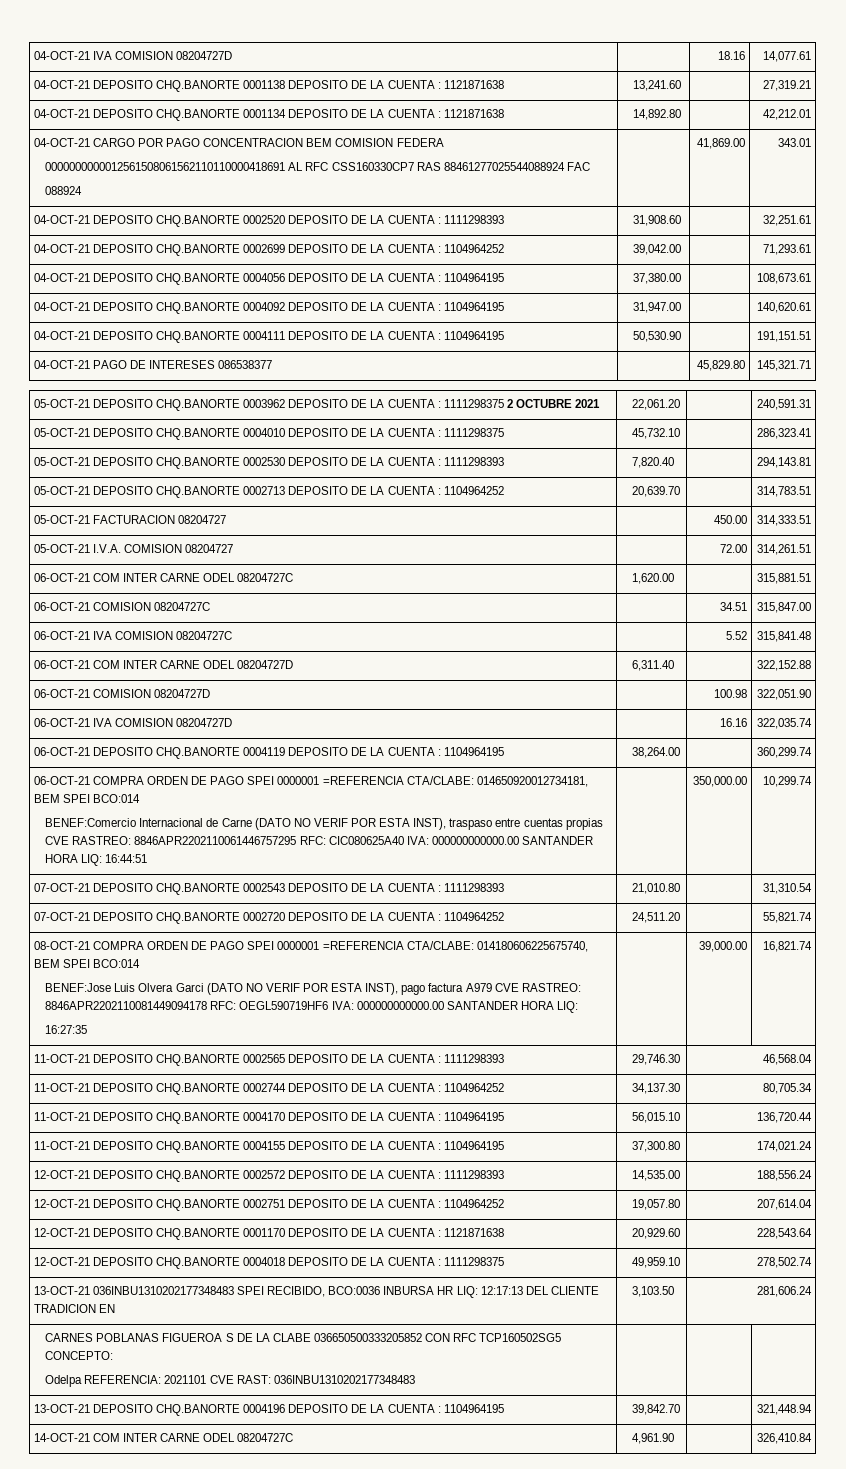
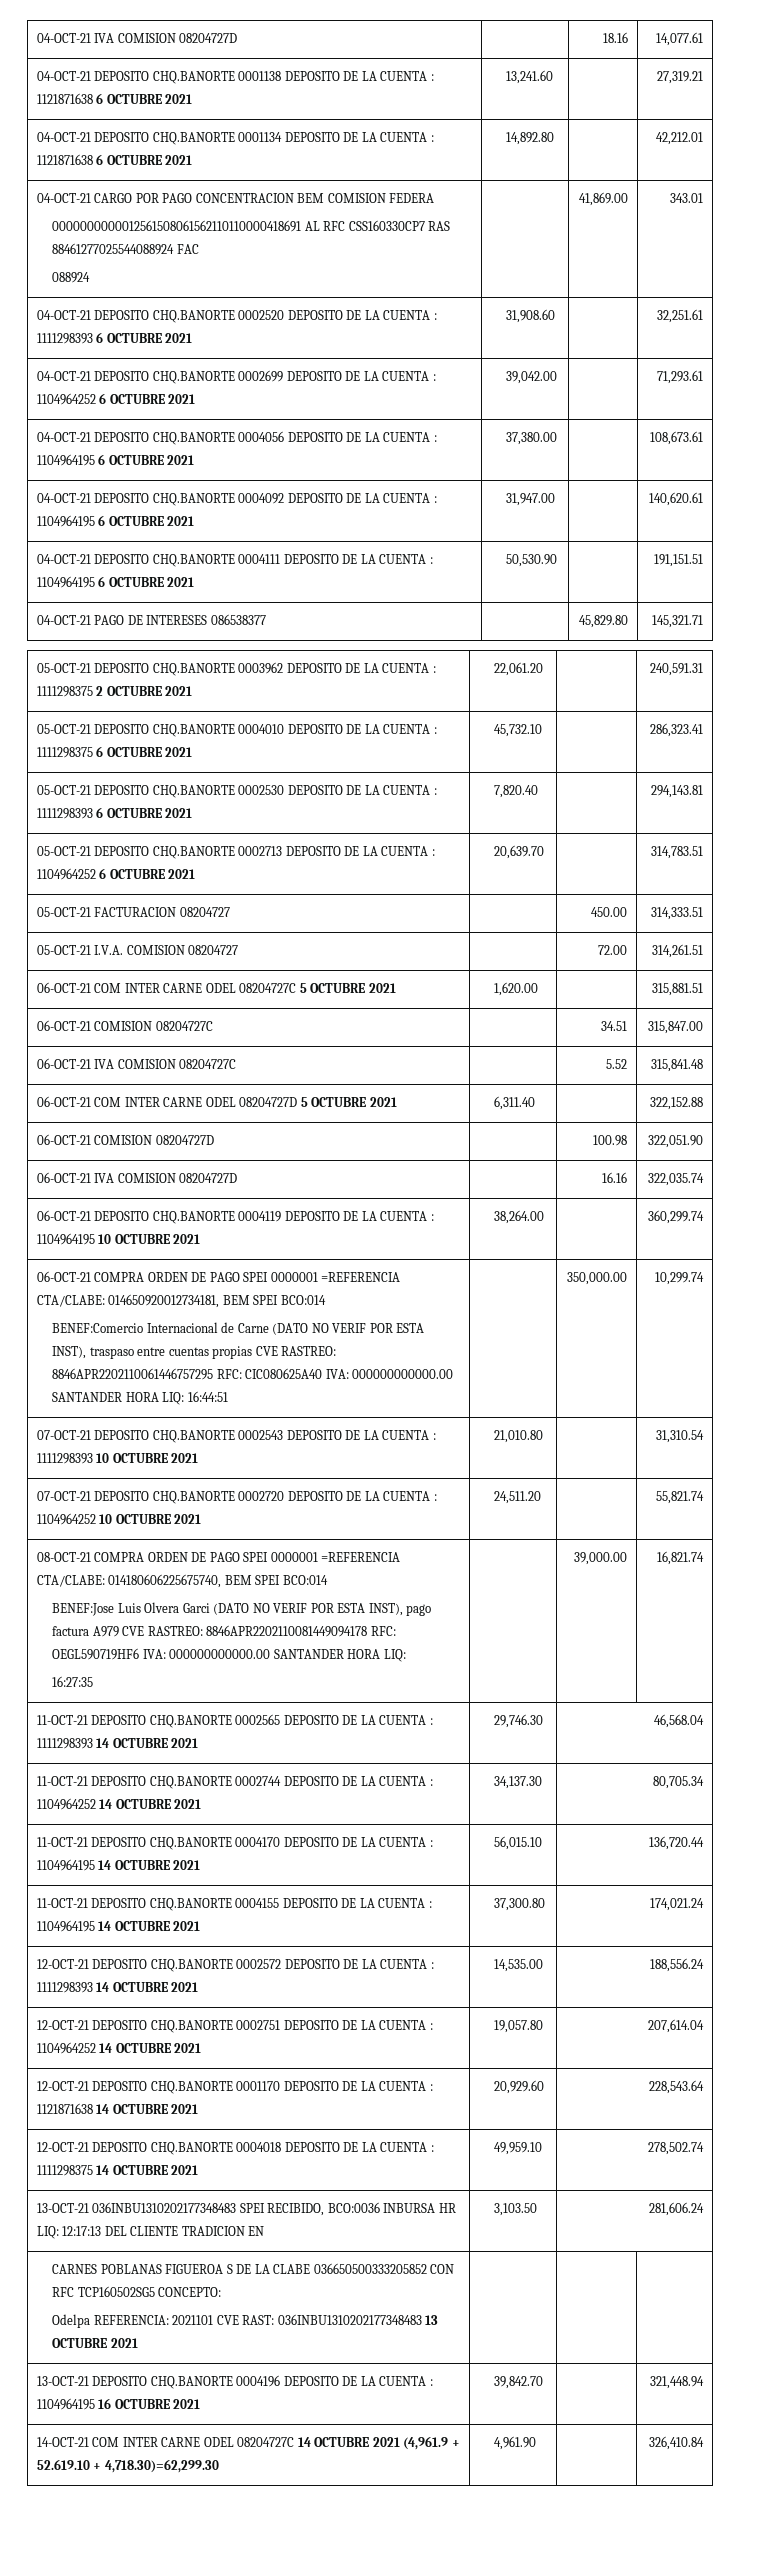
- 04-OCT-21 DEPOSITO CHQ.BANORTE 0001138 DEPOSITO DE LA CUENTA : 1121871638 | 13,241.60 | | 27,319.21
+ 04-OCT-21 DEPOSITO CHQ.BANORTE 0001138 DEPOSITO DE LA CUENTA : 1121871638 6 OCTUBRE 2021 | 13,241.60 | | 27,319.21
- 04-OCT-21 DEPOSITO CHQ.BANORTE 0001134 DEPOSITO DE LA CUENTA : 1121871638 | 14,892.80 | | 42,212.01
+ 04-OCT-21 DEPOSITO CHQ.BANORTE 0001134 DEPOSITO DE LA CUENTA : 1121871638 6 OCTUBRE 2021 | 14,892.80 | | 42,212.01
- 04-OCT-21 DEPOSITO CHQ.BANORTE 0002520 DEPOSITO DE LA CUENTA : 1111298393 | 31,908.60 | | 32,251.61
+ 04-OCT-21 DEPOSITO CHQ.BANORTE 0002520 DEPOSITO DE LA CUENTA : 1111298393 6 OCTUBRE 2021 | 31,908.60 | | 32,251.61
- 04-OCT-21 DEPOSITO CHQ.BANORTE 0002699 DEPOSITO DE LA CUENTA : 1104964252 | 39,042.00 | | 71,293.61
+ 04-OCT-21 DEPOSITO CHQ.BANORTE 0002699 DEPOSITO DE LA CUENTA : 1104964252 6 OCTUBRE 2021 | 39,042.00 | | 71,293.61
- 04-OCT-21 DEPOSITO CHQ.BANORTE 0004056 DEPOSITO DE LA CUENTA : 1104964195 | 37,380.00 | | 108,673.61
+ 04-OCT-21 DEPOSITO CHQ.BANORTE 0004056 DEPOSITO DE LA CUENTA : 1104964195 6 OCTUBRE 2021 | 37,380.00 | | 108,673.61
- 04-OCT-21 DEPOSITO CHQ.BANORTE 0004092 DEPOSITO DE LA CUENTA : 1104964195 | 31,947.00 | | 140,620.61
+ 04-OCT-21 DEPOSITO CHQ.BANORTE 0004092 DEPOSITO DE LA CUENTA : 1104964195 6 OCTUBRE 2021 | 31,947.00 | | 140,620.61
- 04-OCT-21 DEPOSITO CHQ.BANORTE 0004111 DEPOSITO DE LA CUENTA : 1104964195 | 50,530.90 | | 191,151.51
+ 04-OCT-21 DEPOSITO CHQ.BANORTE 0004111 DEPOSITO DE LA CUENTA : 1104964195 6 OCTUBRE 2021 | 50,530.90 | | 191,151.51
- 05-OCT-21 DEPOSITO CHQ.BANORTE 0004010 DEPOSITO DE LA CUENTA : 1111298375 | 45,732.10 | | 286,323.41
+ 05-OCT-21 DEPOSITO CHQ.BANORTE 0004010 DEPOSITO DE LA CUENTA : 1111298375 6 OCTUBRE 2021 | 45,732.10 | | 286,323.41
- 05-OCT-21 DEPOSITO CHQ.BANORTE 0002530 DEPOSITO DE LA CUENTA : 1111298393 | 7,820.40 | | 294,143.81
+ 05-OCT-21 DEPOSITO CHQ.BANORTE 0002530 DEPOSITO DE LA CUENTA : 1111298393 6 OCTUBRE 2021 | 7,820.40 | | 294,143.81
- 05-OCT-21 DEPOSITO CHQ.BANORTE 0002713 DEPOSITO DE LA CUENTA : 1104964252 | 20,639.70 | | 314,783.51
+ 05-OCT-21 DEPOSITO CHQ.BANORTE 0002713 DEPOSITO DE LA CUENTA : 1104964252 6 OCTUBRE 2021 | 20,639.70 | | 314,783.51
- 06-OCT-21 COM INTER CARNE ODEL 08204727C | 1,620.00 | | 315,881.51
+ 06-OCT-21 COM INTER CARNE ODEL 08204727C 5 OCTUBRE 2021 | 1,620.00 | | 315,881.51
- 06-OCT-21 COM INTER CARNE ODEL 08204727D | 6,311.40 | | 322,152.88
+ 06-OCT-21 COM INTER CARNE ODEL 08204727D 5 OCTUBRE 2021 | 6,311.40 | | 322,152.88
- 06-OCT-21 DEPOSITO CHQ.BANORTE 0004119 DEPOSITO DE LA CUENTA : 1104964195 | 38,264.00 | | 360,299.74
+ 06-OCT-21 DEPOSITO CHQ.BANORTE 0004119 DEPOSITO DE LA CUENTA : 1104964195 10 OCTUBRE 2021 | 38,264.00 | | 360,299.74
- 07-OCT-21 DEPOSITO CHQ.BANORTE 0002543 DEPOSITO DE LA CUENTA : 1111298393 | 21,010.80 | | 31,310.54
+ 07-OCT-21 DEPOSITO CHQ.BANORTE 0002543 DEPOSITO DE LA CUENTA : 1111298393 10 OCTUBRE 2021 | 21,010.80 | | 31,310.54
- 07-OCT-21 DEPOSITO CHQ.BANORTE 0002720 DEPOSITO DE LA CUENTA : 1104964252 | 24,511.20 | | 55,821.74
+ 07-OCT-21 DEPOSITO CHQ.BANORTE 0002720 DEPOSITO DE LA CUENTA : 1104964252 10 OCTUBRE 2021 | 24,511.20 | | 55,821.74
- 11-OCT-21 DEPOSITO CHQ.BANORTE 0002565 DEPOSITO DE LA CUENTA : 1111298393 | 29,746.30 | 46,568.04
+ 11-OCT-21 DEPOSITO CHQ.BANORTE 0002565 DEPOSITO DE LA CUENTA : 1111298393 14 OCTUBRE 2021 | 29,746.30 | 46,568.04
- 11-OCT-21 DEPOSITO CHQ.BANORTE 0002744 DEPOSITO DE LA CUENTA : 1104964252 | 34,137.30 | 80,705.34
+ 11-OCT-21 DEPOSITO CHQ.BANORTE 0002744 DEPOSITO DE LA CUENTA : 1104964252 14 OCTUBRE 2021 | 34,137.30 | 80,705.34
- 11-OCT-21 DEPOSITO CHQ.BANORTE 0004170 DEPOSITO DE LA CUENTA : 1104964195 | 56,015.10 | 136,720.44
+ 11-OCT-21 DEPOSITO CHQ.BANORTE 0004170 DEPOSITO DE LA CUENTA : 1104964195 14 OCTUBRE 2021 | 56,015.10 | 136,720.44
- 11-OCT-21 DEPOSITO CHQ.BANORTE 0004155 DEPOSITO DE LA CUENTA : 1104964195 | 37,300.80 | 174,021.24
+ 11-OCT-21 DEPOSITO CHQ.BANORTE 0004155 DEPOSITO DE LA CUENTA : 1104964195 14 OCTUBRE 2021 | 37,300.80 | 174,021.24
- 12-OCT-21 DEPOSITO CHQ.BANORTE 0002572 DEPOSITO DE LA CUENTA : 1111298393 | 14,535.00 | 188,556.24
+ 12-OCT-21 DEPOSITO CHQ.BANORTE 0002572 DEPOSITO DE LA CUENTA : 1111298393 14 OCTUBRE 2021 | 14,535.00 | 188,556.24
- 12-OCT-21 DEPOSITO CHQ.BANORTE 0002751 DEPOSITO DE LA CUENTA : 1104964252 | 19,057.80 | 207,614.04
+ 12-OCT-21 DEPOSITO CHQ.BANORTE 0002751 DEPOSITO DE LA CUENTA : 1104964252 14 OCTUBRE 2021 | 19,057.80 | 207,614.04
- 12-OCT-21 DEPOSITO CHQ.BANORTE 0001170 DEPOSITO DE LA CUENTA : 1121871638 | 20,929.60 | 228,543.64
+ 12-OCT-21 DEPOSITO CHQ.BANORTE 0001170 DEPOSITO DE LA CUENTA : 1121871638 14 OCTUBRE 2021 | 20,929.60 | 228,543.64
- 12-OCT-21 DEPOSITO CHQ.BANORTE 0004018 DEPOSITO DE LA CUENTA : 1111298375 | 49,959.10 | 278,502.74
+ 12-OCT-21 DEPOSITO CHQ.BANORTE 0004018 DEPOSITO DE LA CUENTA : 1111298375 14 OCTUBRE 2021 | 49,959.10 | 278,502.74
  CARNES POBLANAS FIGUEROA S DE LA CLABE 036650500333205852 CON RFC TCP160502SG5 CONCEPTO:
- Odelpa REFERENCIA: 2021101 CVE RAST: 036INBU1310202177348483 | | |
+ Odelpa REFERENCIA: 2021101 CVE RAST: 036INBU1310202177348483 13 OCTUBRE 2021 | | |
- 13-OCT-21 DEPOSITO CHQ.BANORTE 0004196 DEPOSITO DE LA CUENTA : 1104964195 | 39,842.70 | | 321,448.94
+ 13-OCT-21 DEPOSITO CHQ.BANORTE 0004196 DEPOSITO DE LA CUENTA : 1104964195 16 OCTUBRE 2021 | 39,842.70 | | 321,448.94
- 14-OCT-21 COM INTER CARNE ODEL 08204727C | 4,961.90 | | 326,410.84
+ 14-OCT-21 COM INTER CARNE ODEL 08204727C 14 OCTUBRE 2021 (4,961.9 + 52.619.10 + 4,718.30)=62,299.30 | 4,961.90 | | 326,410.84

